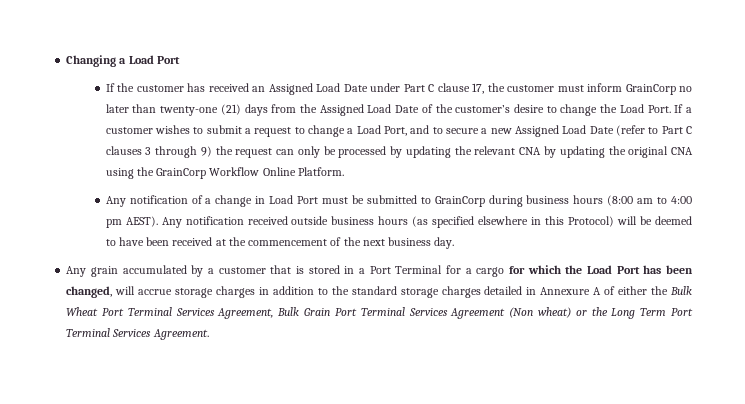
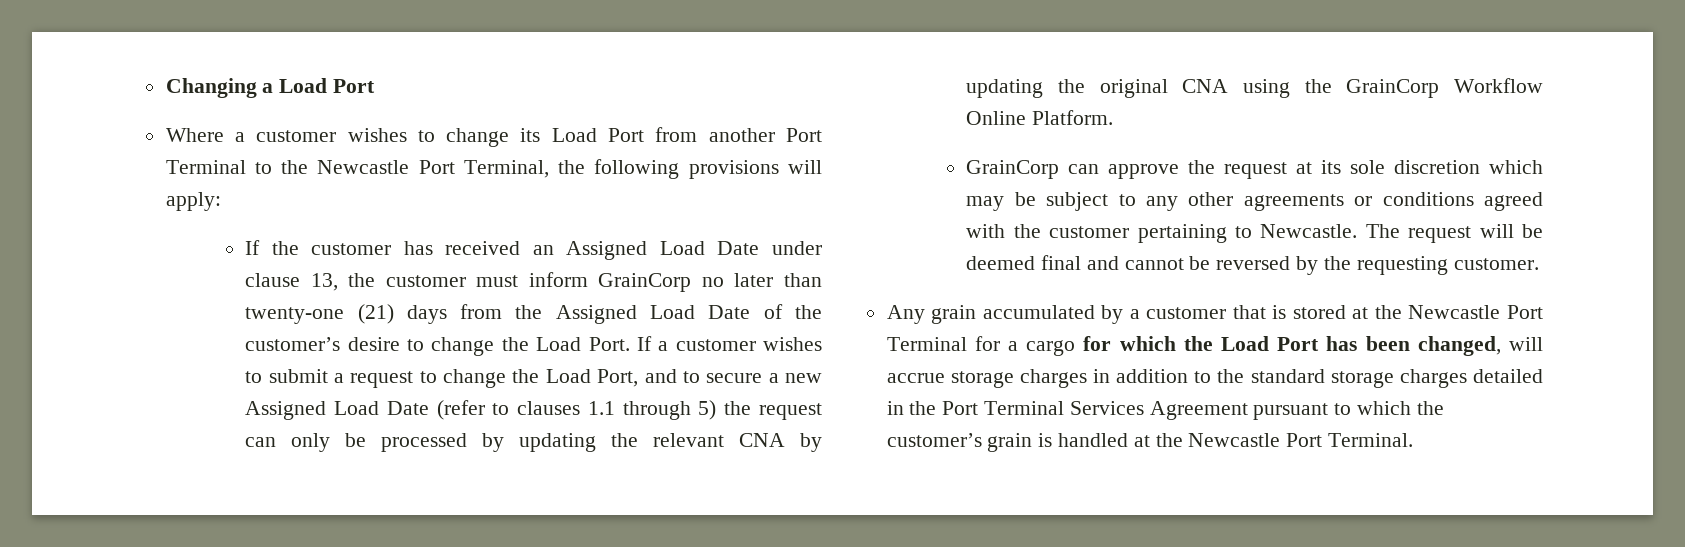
+ Where a customer wishes to change its Load Port from another Port Terminal to the Newcastle Port Terminal, the following provisions will apply:
- If the customer has received an Assigned Load Date under Part C clause 17, the customer must inform GrainCorp no later than twenty-one (21) days from the Assigned Load Date of the customer’s desire to change the Load Port.
+ If the customer has received an Assigned Load Date under clause 13, the customer must inform GrainCorp no later than twenty-one (21) days from the Assigned Load Date of the customer’s desire to change the Load Port.
- If a customer wishes to submit a request to change a Load Port, and to secure a new Assigned Load Date (refer to Part C clauses 3 through 9) the request can only be processed by updating the relevant CNA by updating the original CNA using the GrainCorp Workflow Online Platform.
+ If a customer wishes to submit a request to change the Load Port, and to secure a new Assigned Load Date (refer to clauses 1.1 through 5) the request can only be processed by updating the relevant CNA by updating the original CNA using the GrainCorp Workflow Online Platform.
- Any notification of a change in Load Port must be submitted to GrainCorp during business hours (8:00 am to 4:00 pm AEST). Any notification received outside business hours (as specified elsewhere in this Protocol) will be deemed to have been received at the commencement of the next business day.
+ GrainCorp can approve the request at its sole discretion which may be subject to any other agreements or conditions agreed with the customer pertaining to Newcastle. The request will be deemed final and cannot be reversed by the requesting customer.
- Any grain accumulated by a customer that is stored in a Port Terminal for a cargo for which the Load Port has been changed, will accrue storage charges in addition to the standard storage charges detailed in Annexure A of either the Bulk Wheat Port Terminal Services Agreement, Bulk Grain Port Terminal Services Agreement (Non wheat) or the Long Term Port Terminal Services Agreement.
+ Any grain accumulated by a customer that is stored at the Newcastle Port Terminal for a cargo for which the Load Port has been changed, will accrue storage charges in addition to the standard storage charges detailed in the Port Terminal Services Agreement pursuant to which the customer’s grain is handled at the Newcastle Port Terminal.

